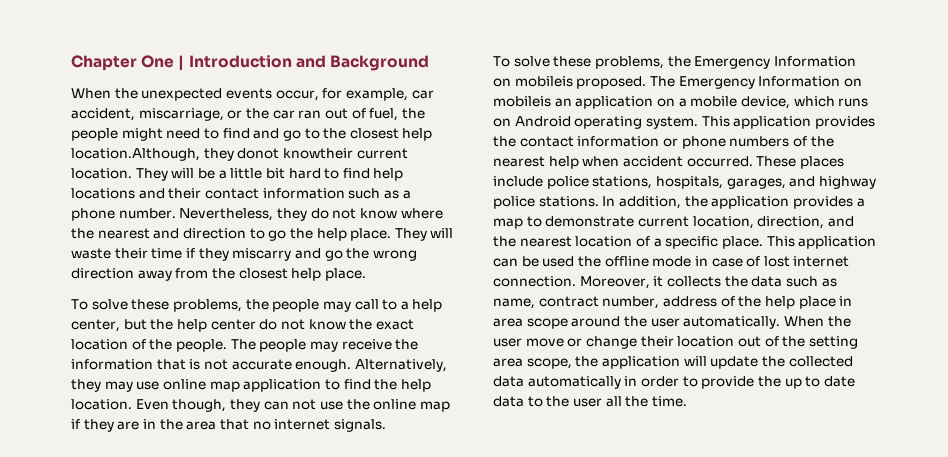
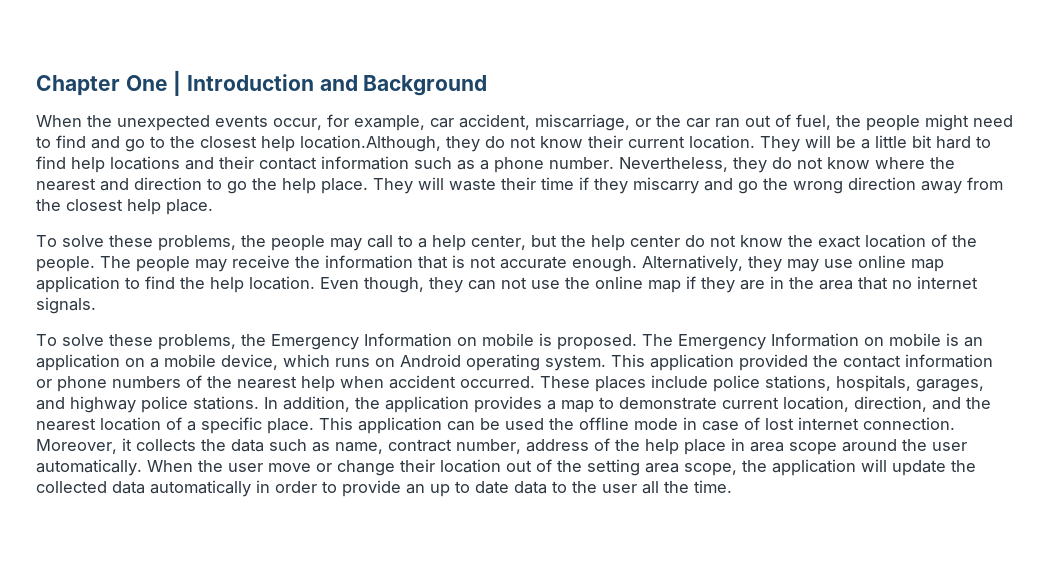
- When the unexpected events occur, for example, car accident, miscarriage, or the car ran out of fuel, the people might need to find and go to the closest help location.Although, they donot knowtheir current location.
+ When the unexpected events occur, for example, car accident, miscarriage, or the car ran out of fuel, the people might need to find and go to the closest help location.Although, they do not know their current location.
- To solve these problems, the Emergency Information on mobileis proposed.
+ To solve these problems, the Emergency Information on mobile is proposed.
- The Emergency Information on mobileis an application on a mobile device, which runs on Android operating system.
+ The Emergency Information on mobile is an application on a mobile device, which runs on Android operating system.
- This application provides the contact information or phone numbers of the nearest help when accident occurred.
+ This application provided the contact information or phone numbers of the nearest help when accident occurred.
- When the user move or change their location out of the setting area scope, the application will update the collected data automatically in order to provide the up to date data to the user all the time.
+ When the user move or change their location out of the setting area scope, the application will update the collected data automatically in order to provide an up to date data to the user all the time.

